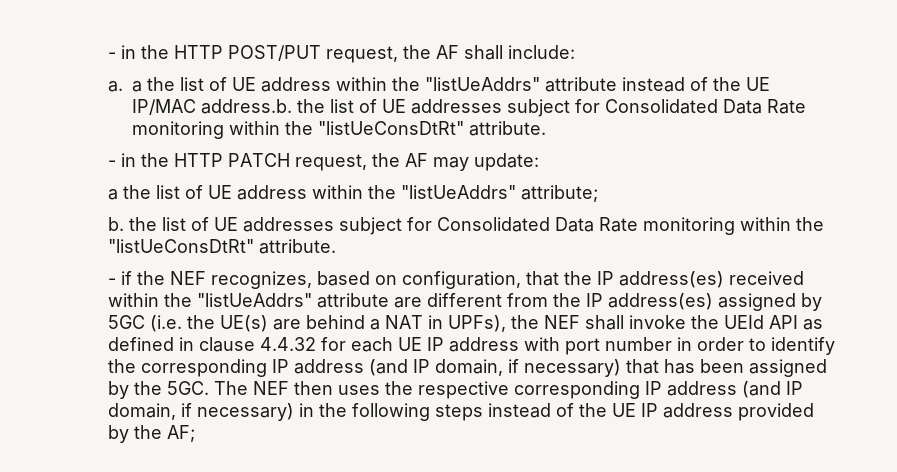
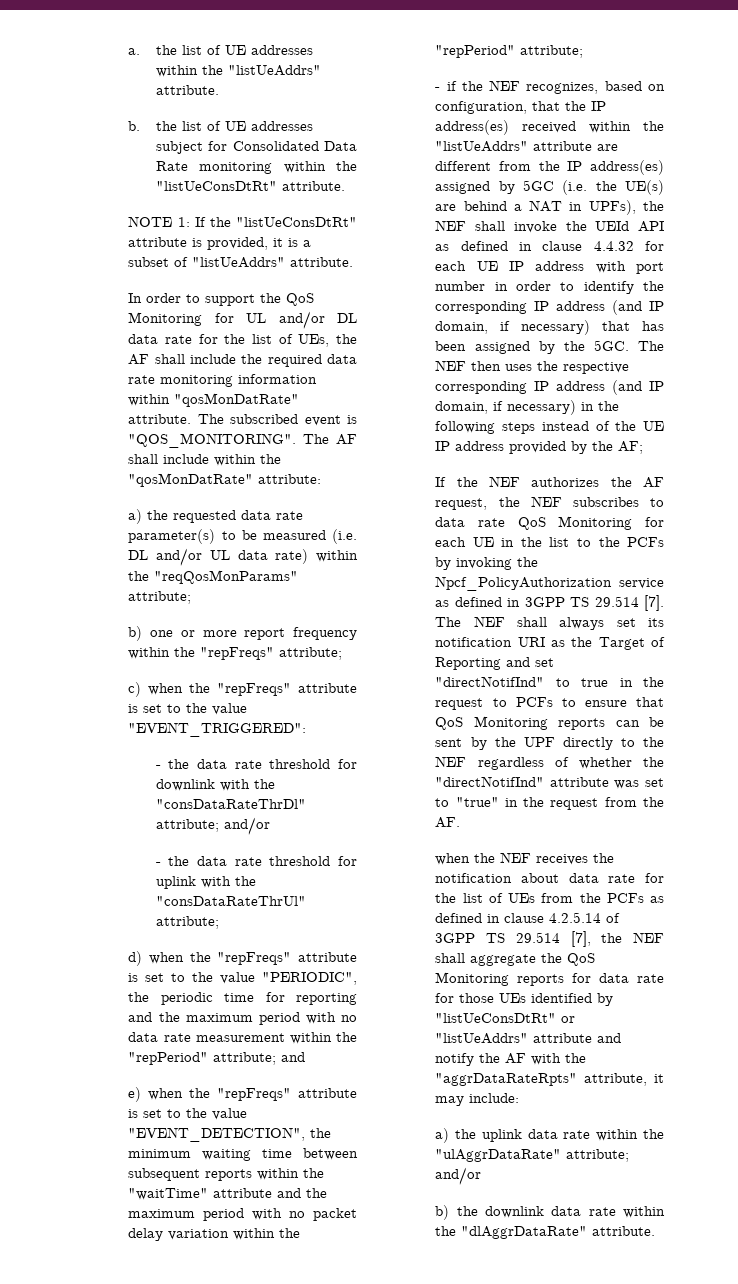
- - in the HTTP POST/PUT request, the AF shall include:
- a. a the list of UE address within the "listUeAddrs" attribute instead of the UE IP/MAC address.b. the list of UE addresses subject for Consolidated Data Rate monitoring within the "listUeConsDtRt" attribute.
+ a. the list of UE addresses within the "listUeAddrs" attribute.
+ b. the list of UE addresses subject for Consolidated Data Rate monitoring within the "listUeConsDtRt" attribute.
- - in the HTTP PATCH request, the AF may update:
- a the list of UE address within the "listUeAddrs" attribute;
- b. the list of UE addresses subject for Consolidated Data Rate monitoring within the "listUeConsDtRt" attribute.
+ NOTE 1: If the "listUeConsDtRt" attribute is provided, it is a subset of "listUeAddrs" attribute.
+ In order to support the QoS Monitoring for UL and/or DL data rate for the list of UEs, the AF shall include the required data rate monitoring information within "qosMonDatRate" attribute. The subscribed event is "QOS_MONITORING". The AF shall include within the "qosMonDatRate" attribute:
+ a) the requested data rate parameter(s) to be measured (i.e. DL and/or UL data rate) within the "reqQosMonParams" attribute;
+ b) one or more report frequency within the "repFreqs" attribute;
+ c) when the "repFreqs" attribute is set to the value "EVENT_TRIGGERED":
+ - the data rate threshold for downlink with the "consDataRateThrDl" attribute; and/or
+ - the data rate threshold for uplink with the "consDataRateThrUl" attribute;
+ d) when the "repFreqs" attribute is set to the value "PERIODIC", the periodic time for reporting and the maximum period with no data rate measurement within the "repPeriod" attribute; and
+ e) when the "repFreqs" attribute is set to the value "EVENT_DETECTION", the minimum waiting time between subsequent reports within the "waitTime" attribute and the maximum period with no packet delay variation within the "repPeriod" attribute;
+ If the NEF authorizes the AF request, the NEF subscribes to data rate QoS Monitoring for each UE in the list to the PCFs by invoking the Npcf_PolicyAuthorization service as defined in 3GPP TS 29.514 [7]. The NEF shall always set its notification URI as the Target of Reporting and set "directNotifInd" to true in the request to PCFs to ensure that QoS Monitoring reports can be sent by the UPF directly to the NEF regardless of whether the "directNotifInd" attribute was set to "true" in the request from the AF.
+ when the NEF receives the notification about data rate for the list of UEs from the PCFs as defined in clause 4.2.5.14 of 3GPP TS 29.514 [7], the NEF shall aggregate the QoS Monitoring reports for data rate for those UEs identified by "listUeConsDtRt" or "listUeAddrs" attribute and notify the AF with the "aggrDataRateRpts" attribute, it may include:
+ a) the uplink data rate within the "ulAggrDataRate" attribute; and/or
+ b) the downlink data rate within the "dlAggrDataRate" attribute.

